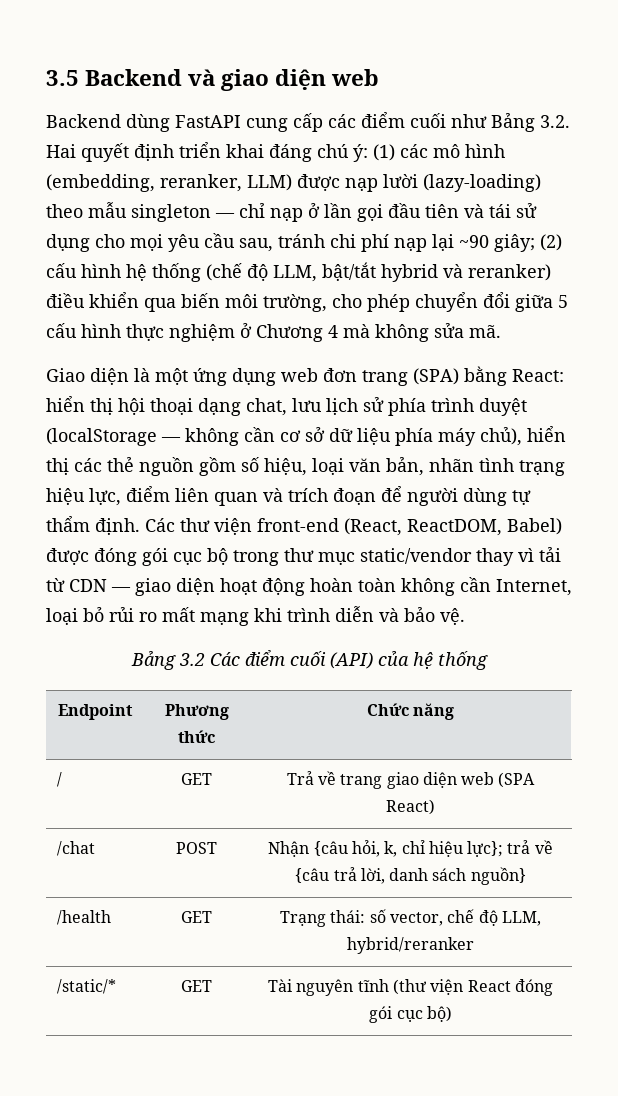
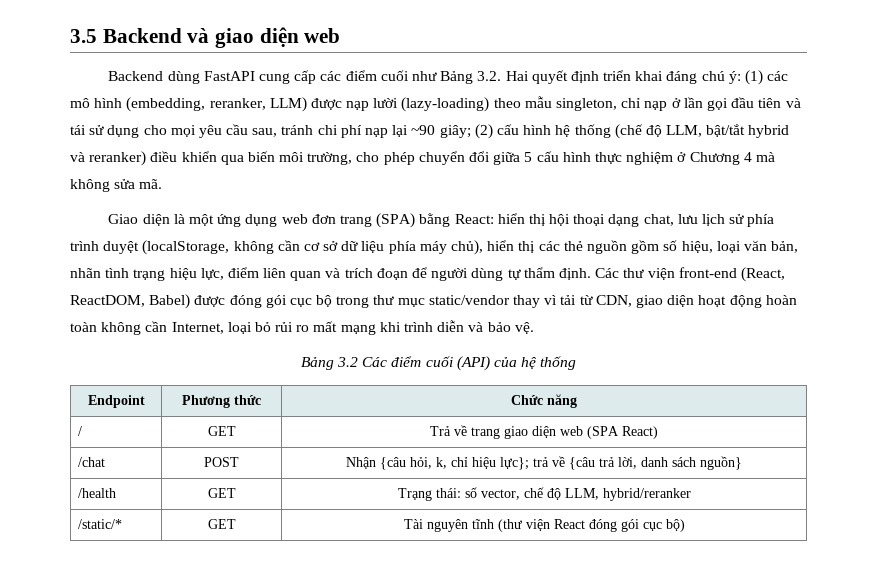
- (1) các mô hình (embedding, reranker, LLM) được nạp lười (lazy-loading) theo mẫu singleton — chỉ nạp ở lần gọi đầu tiên và tái sử dụng cho mọi yêu cầu sau, tránh chi phí nạp lại ~90 giây;
+ (1) các mô hình (embedding, reranker, LLM) được nạp lười (lazy-loading) theo mẫu singleton, chỉ nạp ở lần gọi đầu tiên và tái sử dụng cho mọi yêu cầu sau, tránh chi phí nạp lại ~90 giây;
- hiển thị hội thoại dạng chat, lưu lịch sử phía trình duyệt (localStorage — không cần cơ sở dữ liệu phía máy chủ), hiển thị các thẻ nguồn gồm số hiệu, loại văn bản, nhãn tình trạng hiệu lực, điểm liên quan và trích đoạn để người dùng tự thẩm định.
+ hiển thị hội thoại dạng chat, lưu lịch sử phía trình duyệt (localStorage, không cần cơ sở dữ liệu phía máy chủ), hiển thị các thẻ nguồn gồm số hiệu, loại văn bản, nhãn tình trạng hiệu lực, điểm liên quan và trích đoạn để người dùng tự thẩm định.
- Các thư viện front-end (React, ReactDOM, Babel) được đóng gói cục bộ trong thư mục static/vendor thay vì tải từ CDN — giao diện hoạt động hoàn toàn không cần Internet, loại bỏ rủi ro mất mạng khi trình diễn và bảo vệ.
+ Các thư viện front-end (React, ReactDOM, Babel) được đóng gói cục bộ trong thư mục static/vendor thay vì tải từ CDN, giao diện hoạt động hoàn toàn không cần Internet, loại bỏ rủi ro mất mạng khi trình diễn và bảo vệ.

